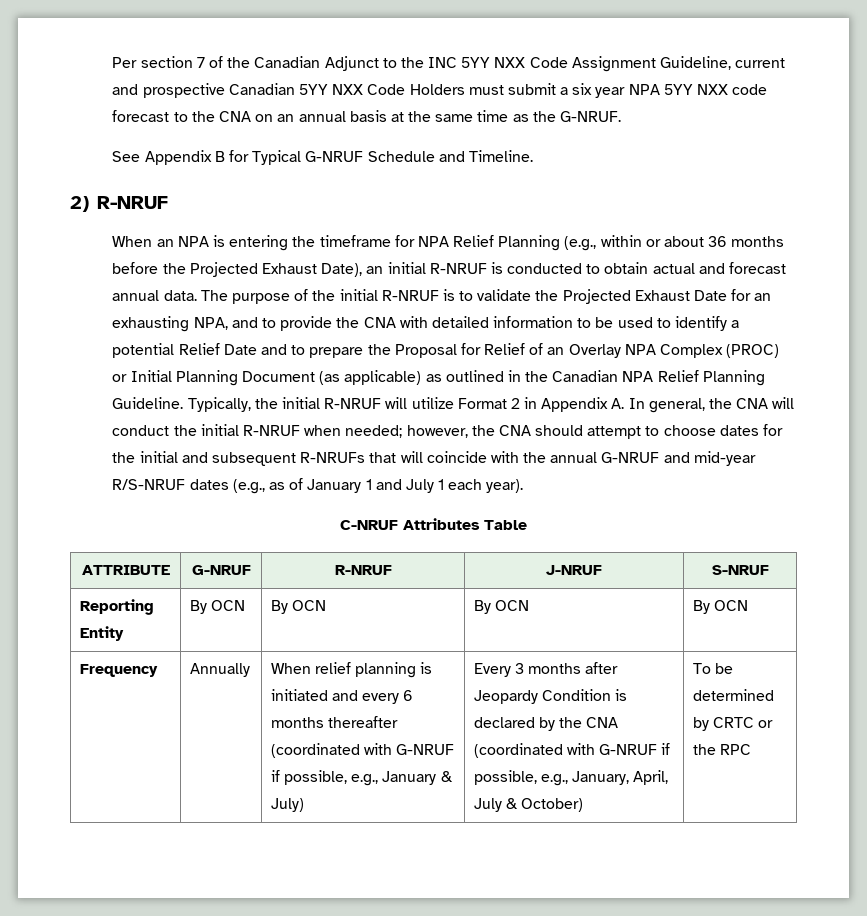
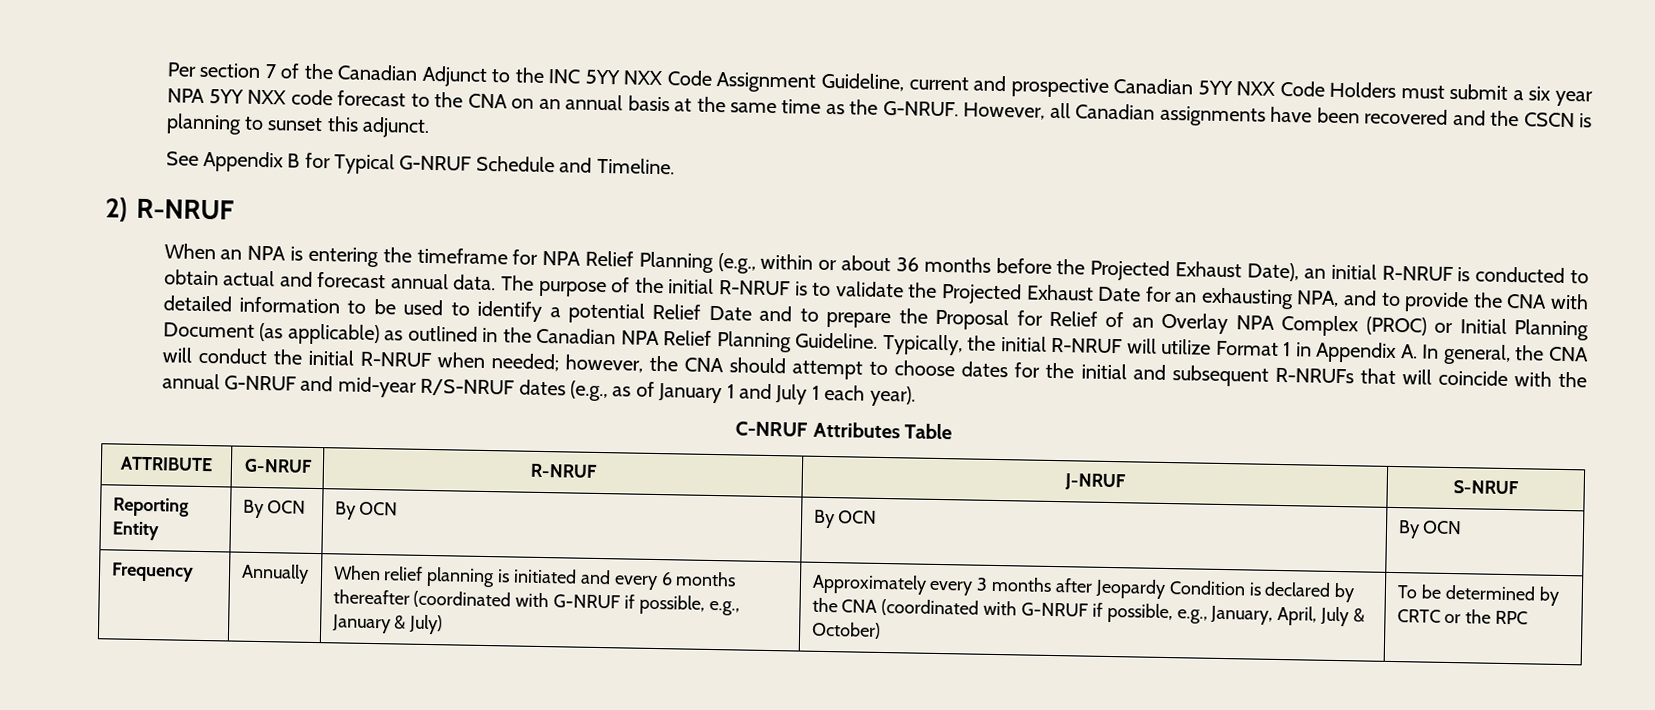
+ However, all Canadian assignments have been recovered and the CSCN is planning to sunset this adjunct.
- Typically, the initial R-NRUF will utilize Format 2 in Appendix A. In general, the CNA will conduct the initial R-NRUF when needed; however, the CNA should attempt to choose dates for the initial and subsequent R-NRUFs that will coincide with the annual G-NRUF and mid-year R/S-NRUF dates (e.g., as of January 1 and July 1 each year).
+ Typically, the initial R-NRUF will utilize Format 1 in Appendix A. In general, the CNA will conduct the initial R-NRUF when needed; however, the CNA should attempt to choose dates for the initial and subsequent R-NRUFs that will coincide with the annual G-NRUF and mid-year R/S-NRUF dates (e.g., as of January 1 and July 1 each year).
- Every 3 months after Jeopardy Condition is declared by the CNA (coordinated with G-NRUF if possible, e.g., January, April, July & October)
+ Approximately every 3 months after Jeopardy Condition is declared by the CNA (coordinated with G-NRUF if possible, e.g., January, April, July & October)

